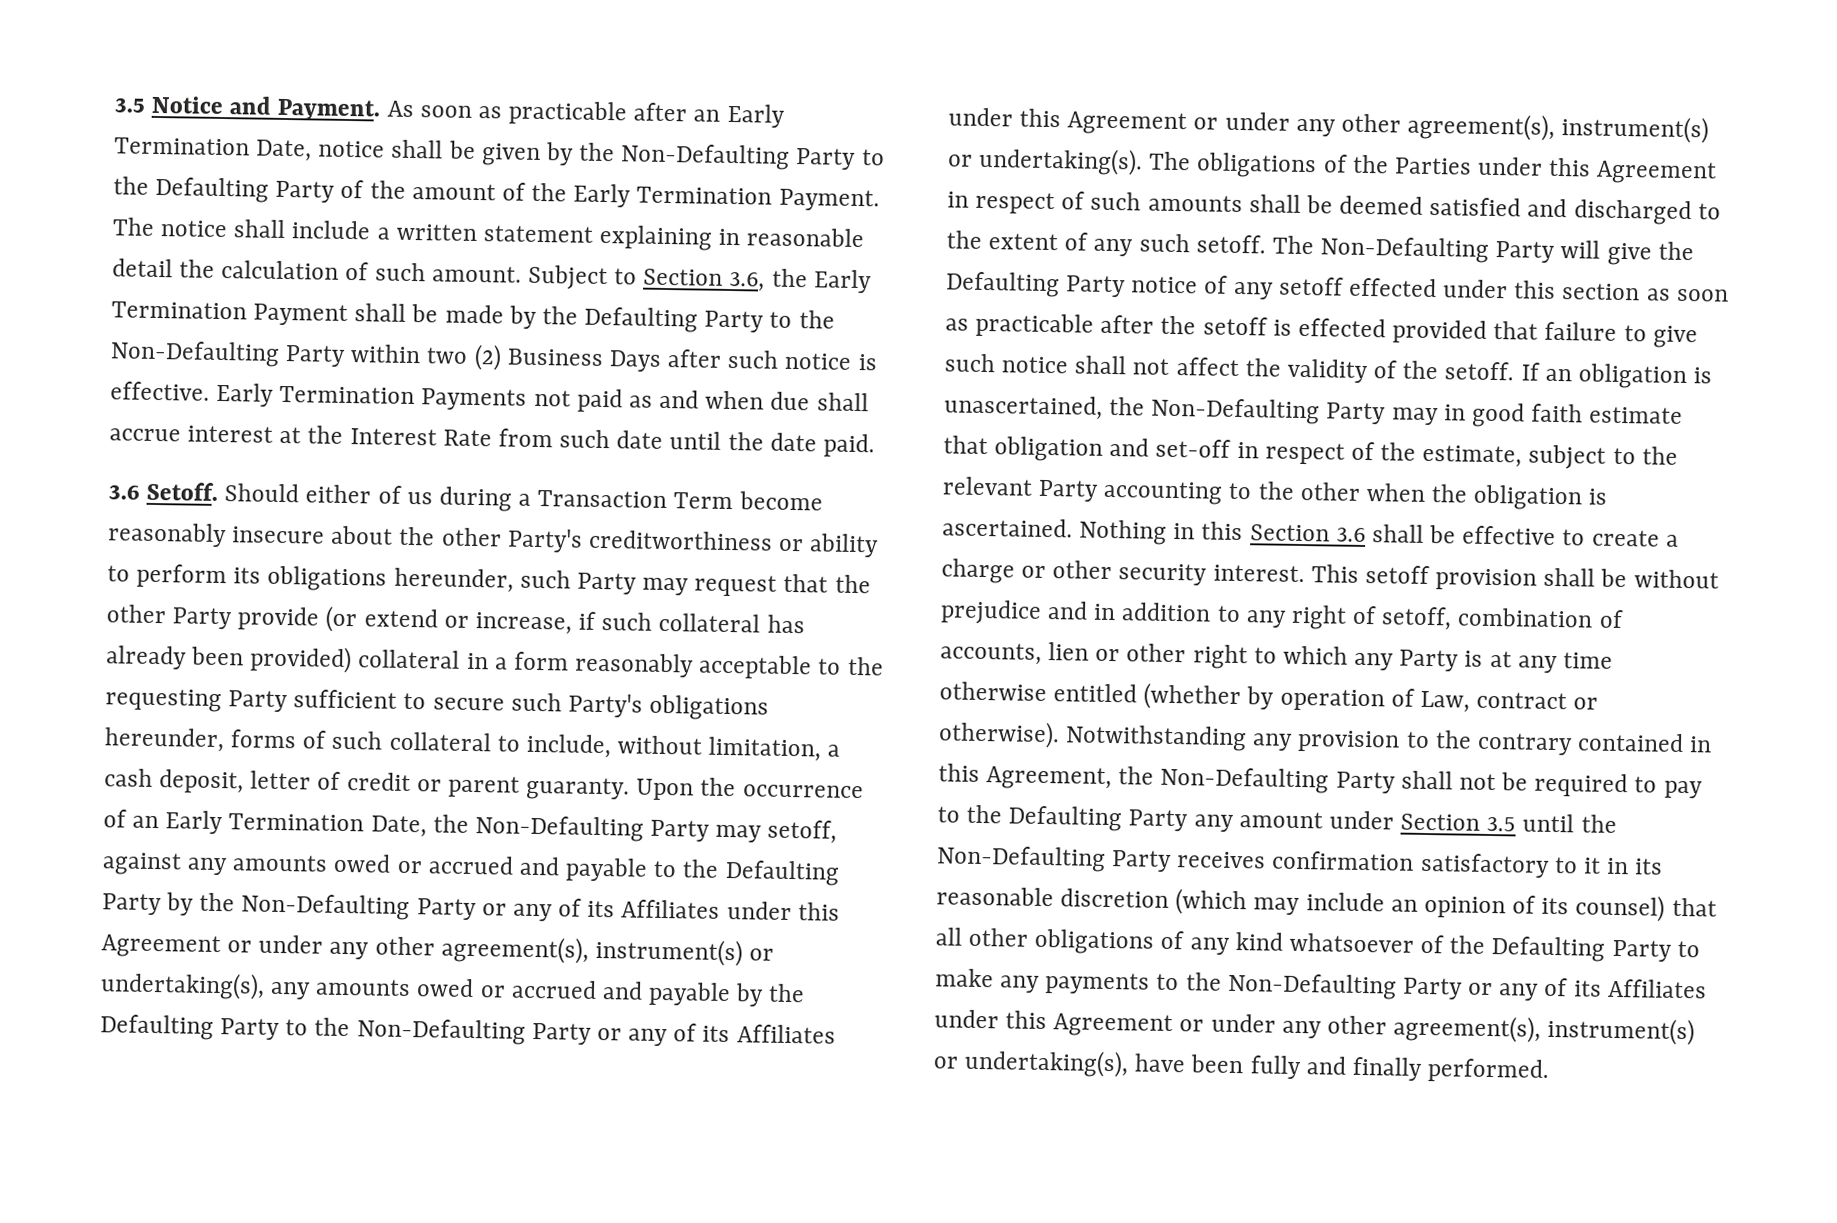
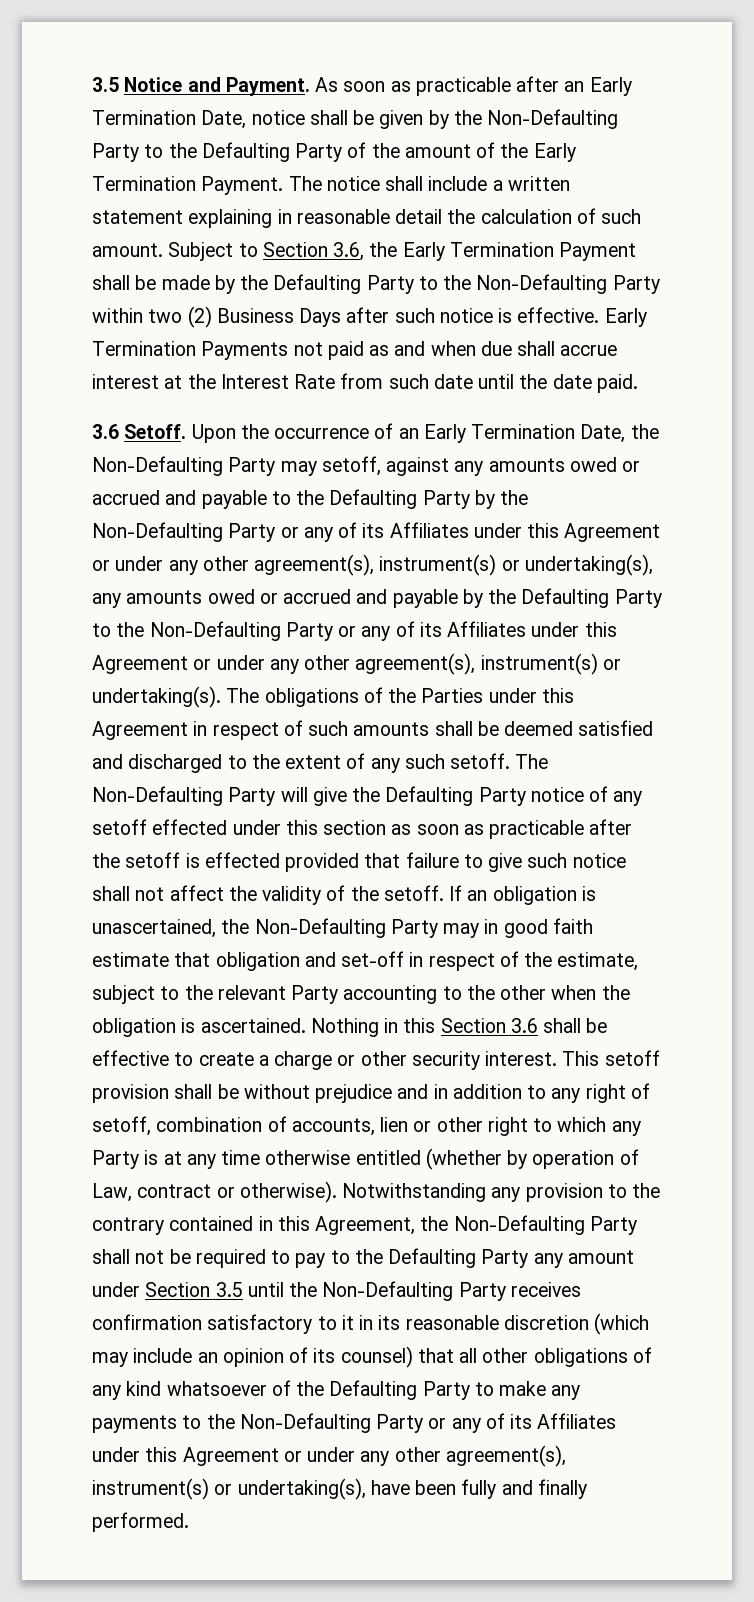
- Should either of us during a Transaction Term become reasonably insecure about the other Party's creditworthiness or ability to perform its obligations hereunder, such Party may request that the other Party provide (or extend or increase, if such collateral has already been provided) collateral in a form reasonably acceptable to the requesting Party sufficient to secure such Party's obligations hereunder, forms of such collateral to include, without limitation, a cash deposit, letter of credit or parent guaranty.

